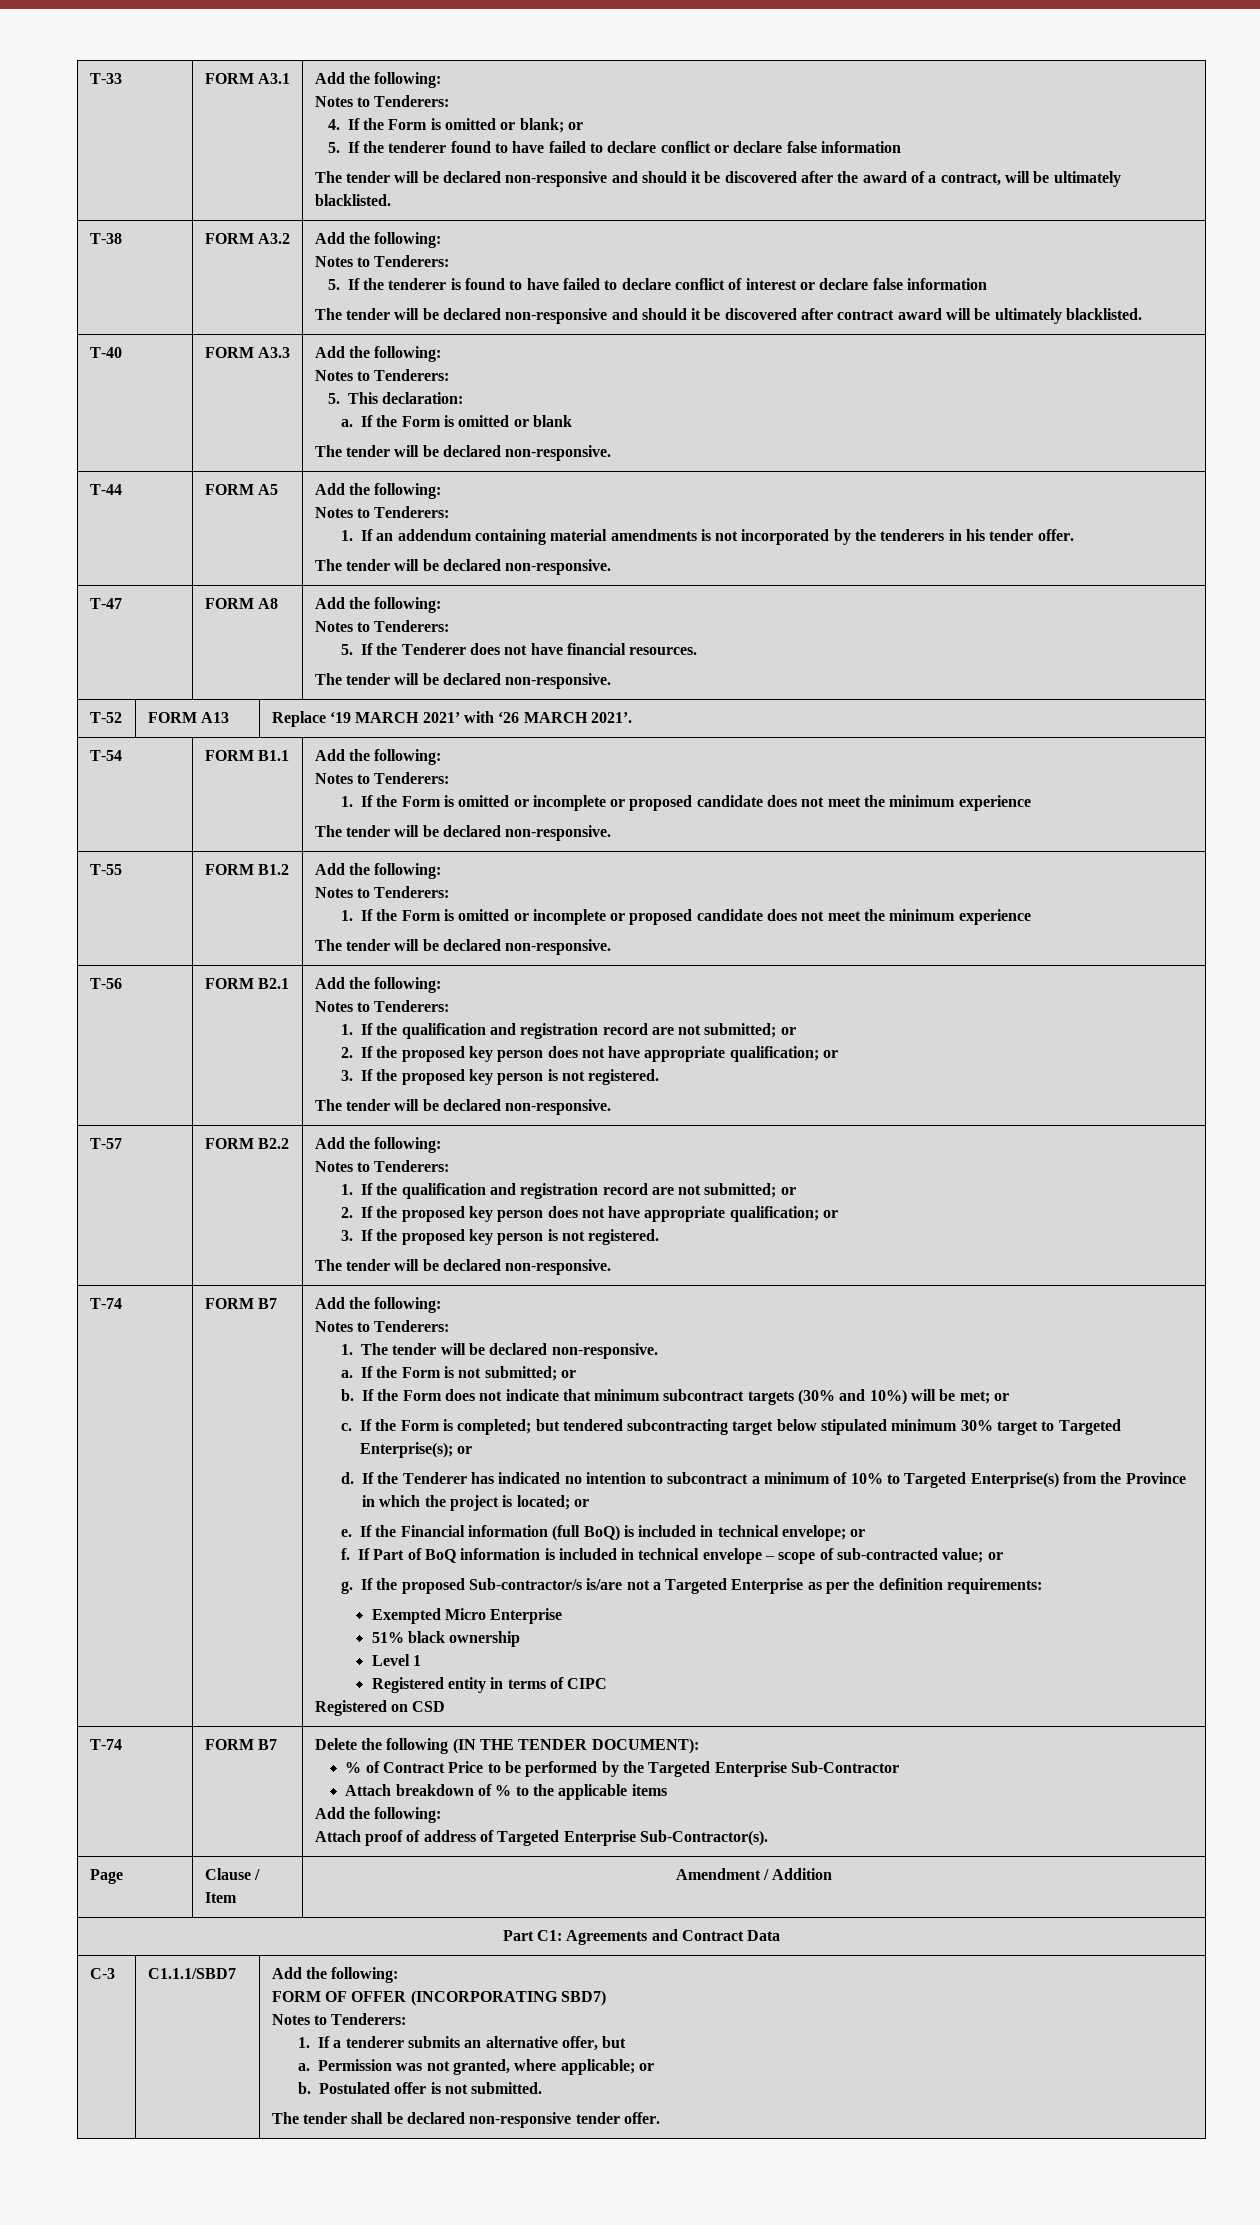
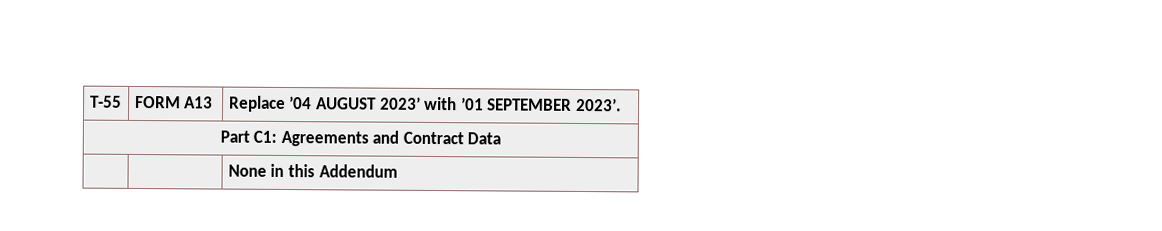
- T-33 | FORM A3.1 | Add the following:
- Notes to Tenderers:
- 4. If the Form is omitted or blank; or
- 5. If the tenderer found to have failed to declare conflict or declare false information
- The tender will be declared non-responsive and should it be discovered after the award of a contract, will be ultimately blacklisted.
- T-38 | FORM A3.2 | Add the following:
- Notes to Tenderers:
- 5. If the tenderer is found to have failed to declare conflict of interest or declare false information
- The tender will be declared non-responsive and should it be discovered after contract award will be ultimately blacklisted.
- T-40 | FORM A3.3 | Add the following:
- Notes to Tenderers:
- 5. This declaration:
- a. If the Form is omitted or blank
- The tender will be declared non-responsive.
- T-44 | FORM A5 | Add the following:
- Notes to Tenderers:
- 1. If an addendum containing material amendments is not incorporated by the tenderers in his tender offer.
- The tender will be declared non-responsive.
- T-47 | FORM A8 | Add the following:
- Notes to Tenderers:
- 5. If the Tenderer does not have financial resources.
- The tender will be declared non-responsive.
- T-52 | FORM A13 | Replace ‘19 MARCH 2021’ with ‘26 MARCH 2021’.
- T-54 | FORM B1.1 | Add the following:
- Notes to Tenderers:
- 1. If the Form is omitted or incomplete or proposed candidate does not meet the minimum experience
- The tender will be declared non-responsive.
- T-55 | FORM B1.2 | Add the following:
- Notes to Tenderers:
- 1. If the Form is omitted or incomplete or proposed candidate does not meet the minimum experience
- The tender will be declared non-responsive.
- T-56 | FORM B2.1 | Add the following:
- Notes to Tenderers:
- 1. If the qualification and registration record are not submitted; or
- 2. If the proposed key person does not have appropriate qualification; or
- 3. If the proposed key person is not registered.
- The tender will be declared non-responsive.
- T-57 | FORM B2.2 | Add the following:
- Notes to Tenderers:
- 1. If the qualification and registration record are not submitted; or
- 2. If the proposed key person does not have appropriate qualification; or
- 3. If the proposed key person is not registered.
- The tender will be declared non-responsive.
- T-74 | FORM B7 | Add the following:
- Notes to Tenderers:
- 1. The tender will be declared non-responsive.
- a. If the Form is not submitted; or
- b. If the Form does not indicate that minimum subcontract targets (30% and 10%) will be met; or
- c. If the Form is completed; but tendered subcontracting target below stipulated minimum 30% target to Targeted Enterprise(s); or
- d. If the Tenderer has indicated no intention to subcontract a minimum of 10% to Targeted Enterprise(s) from the Province in which the project is located; or
- e. If the Financial information (full BoQ) is included in technical envelope; or
- f. If Part of BoQ information is included in technical envelope – scope of sub-contracted value; or
- g. If the proposed Sub-contractor/s is/are not a Targeted Enterprise as per the definition requirements:
- Exempted Micro Enterprise
- 51% black ownership
- Level 1
- Registered entity in terms of CIPC
- Registered on CSD
- T-74 | FORM B7 | Delete the following (IN THE TENDER DOCUMENT):
- % of Contract Price to be performed by the Targeted Enterprise Sub-Contractor
- Attach breakdown of % to the applicable items
- Add the following:
- Attach proof of address of Targeted Enterprise Sub-Contractor(s).
- Page | Clause / Item | Amendment / Addition
+ T-55 | FORM A13 | Replace ’04 AUGUST 2023’ with ’01 SEPTEMBER 2023’.
- C-3 | C1.1.1/SBD7 | Add the following:
- FORM OF OFFER (INCORPORATING SBD7)
- Notes to Tenderers:
- 1. If a tenderer submits an alternative offer, but
- a. Permission was not granted, where applicable; or
- b. Postulated offer is not submitted.
- The tender shall be declared non-responsive tender offer.
+ None in this Addendum

